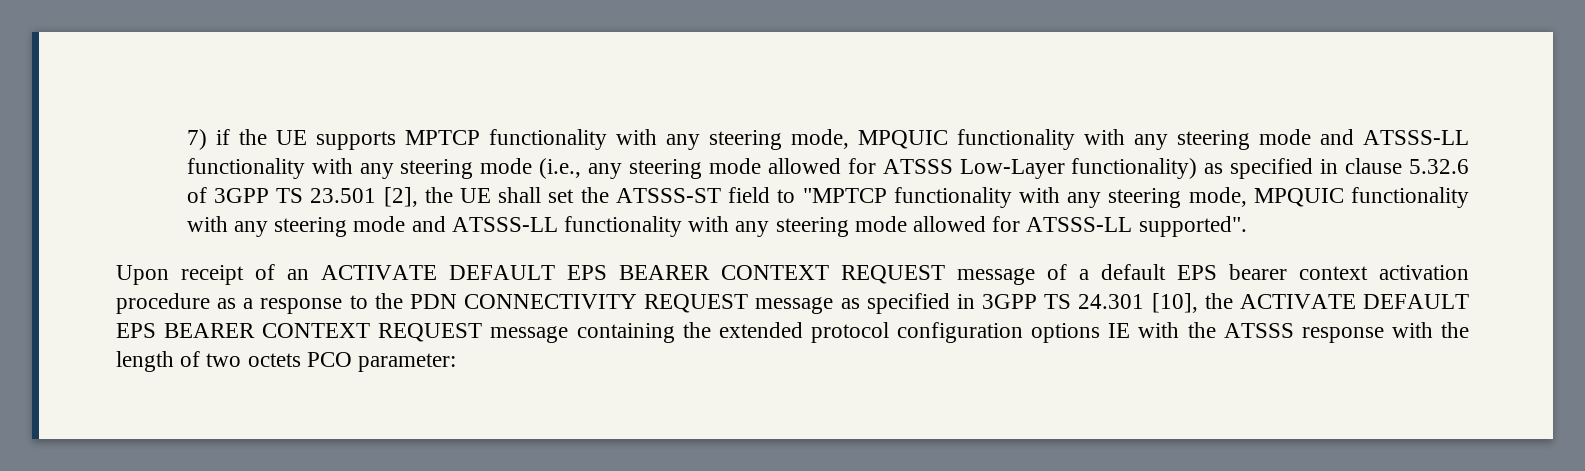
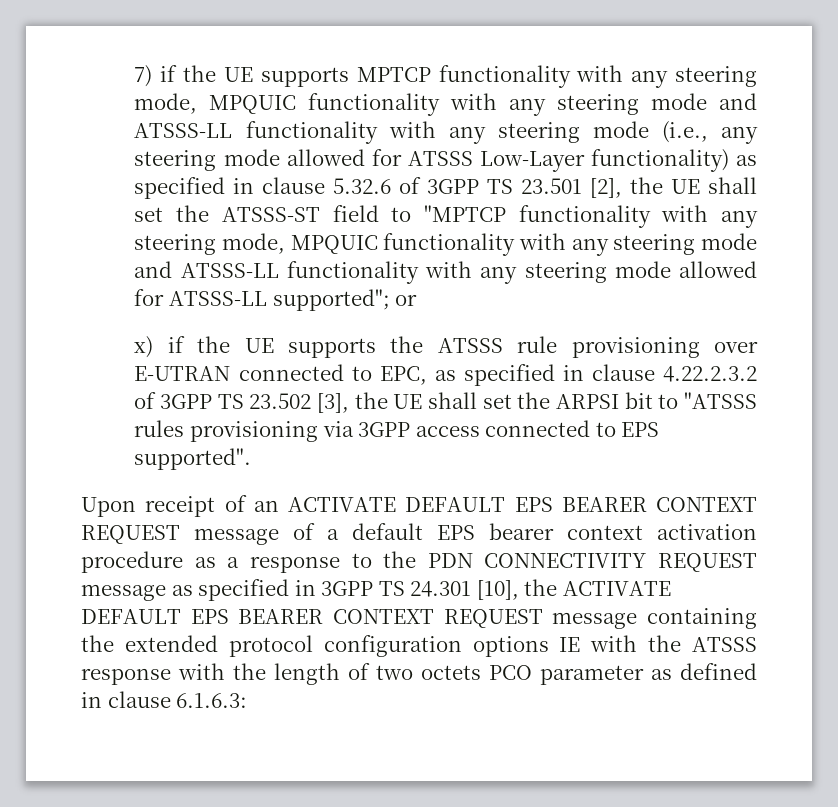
- 7) if the UE supports MPTCP functionality with any steering mode, MPQUIC functionality with any steering mode and ATSSS-LL functionality with any steering mode (i.e., any steering mode allowed for ATSSS Low-Layer functionality) as specified in clause 5.32.6 of 3GPP TS 23.501 [2], the UE shall set the ATSSS-ST field to "MPTCP functionality with any steering mode, MPQUIC functionality with any steering mode and ATSSS-LL functionality with any steering mode allowed for ATSSS-LL supported".
+ 7) if the UE supports MPTCP functionality with any steering mode, MPQUIC functionality with any steering mode and ATSSS-LL functionality with any steering mode (i.e., any steering mode allowed for ATSSS Low-Layer functionality) as specified in clause 5.32.6 of 3GPP TS 23.501 [2], the UE shall set the ATSSS-ST field to "MPTCP functionality with any steering mode, MPQUIC functionality with any steering mode and ATSSS-LL functionality with any steering mode allowed for ATSSS-LL supported"; or
+ x) if the UE supports the ATSSS rule provisioning over E-UTRAN connected to EPC, as specified in clause 4.22.2.3.2 of 3GPP TS 23.502 [3], the UE shall set the ARPSI bit to "ATSSS rules provisioning via 3GPP access connected to EPS supported".
- Upon receipt of an ACTIVATE DEFAULT EPS BEARER CONTEXT REQUEST message of a default EPS bearer context activation procedure as a response to the PDN CONNECTIVITY REQUEST message as specified in 3GPP TS 24.301 [10], the ACTIVATE DEFAULT EPS BEARER CONTEXT REQUEST message containing the extended protocol configuration options IE with the ATSSS response with the length of two octets PCO parameter:
+ Upon receipt of an ACTIVATE DEFAULT EPS BEARER CONTEXT REQUEST message of a default EPS bearer context activation procedure as a response to the PDN CONNECTIVITY REQUEST message as specified in 3GPP TS 24.301 [10], the ACTIVATE DEFAULT EPS BEARER CONTEXT REQUEST message containing the extended protocol configuration options IE with the ATSSS response with the length of two octets PCO parameter as defined in clause 6.1.6.3:

